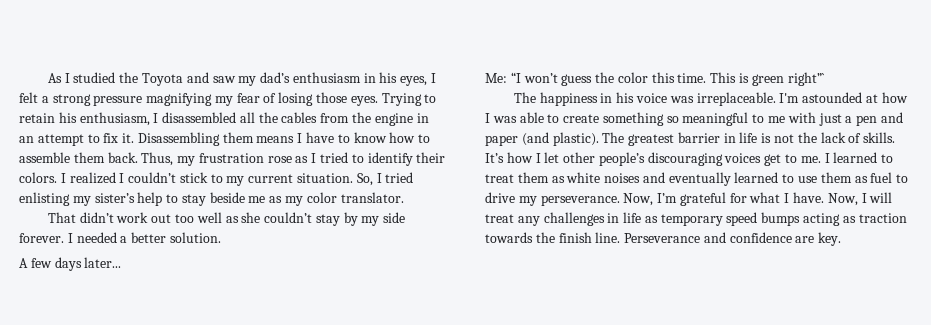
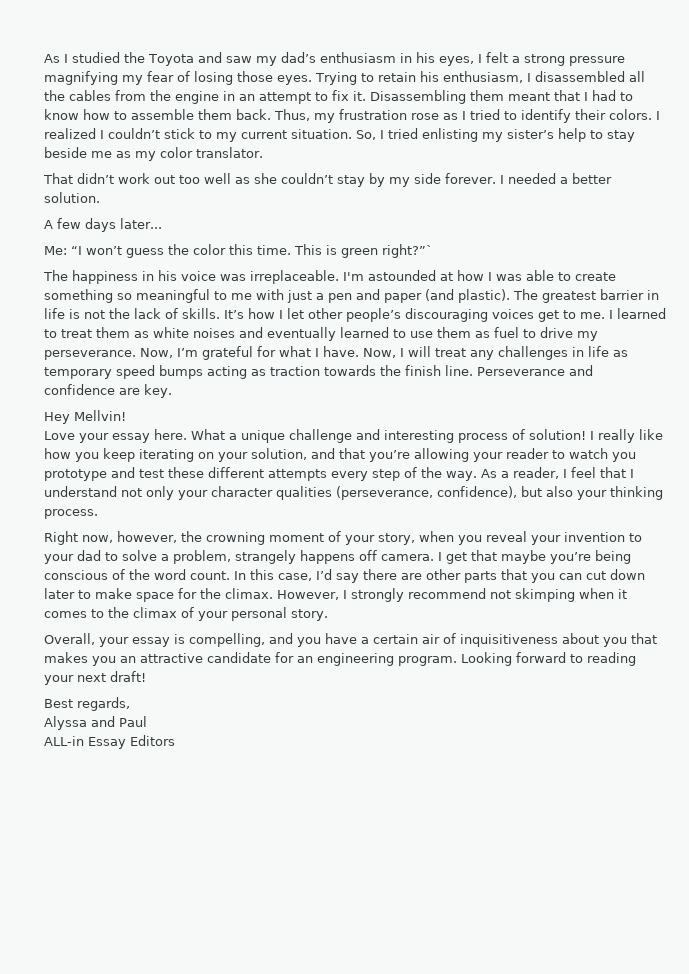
- Disassembling them means I have to know how to assemble them back.
+ Disassembling them meant that I had to know how to assemble them back.
- This is green right”`
+ This is green right?”`
+ Hey Mellvin!
+ Love your essay here. What a unique challenge and interesting process of solution! I really like how you keep iterating on your solution, and that you’re allowing your reader to watch you prototype and test these different attempts every step of the way. As a reader, I feel that I understand not only your character qualities (perseverance, confidence), but also your thinking process.
+ Right now, however, the crowning moment of your story, when you reveal your invention to your dad to solve a problem, strangely happens off camera. I get that maybe you’re being conscious of the word count. In this case, I’d say there are other parts that you can cut down later to make space for the climax. However, I strongly recommend not skimping when it comes to the climax of your personal story.
+ Overall, your essay is compelling, and you have a certain air of inquisitiveness about you that makes you an attractive candidate for an engineering program. Looking forward to reading your next draft!
+ Best regards,
+ Alyssa and Paul
+ ALL-in Essay Editors

